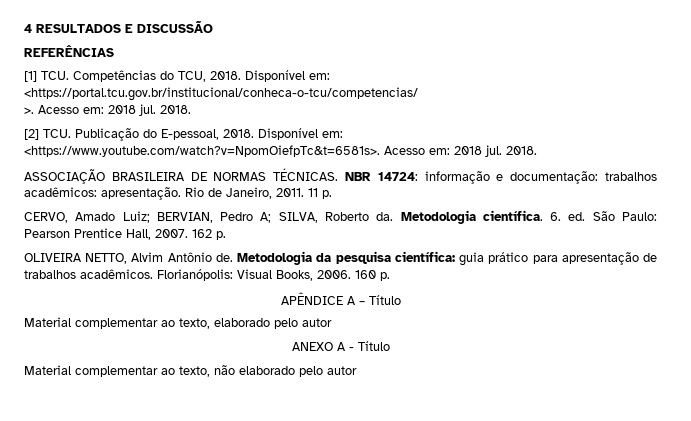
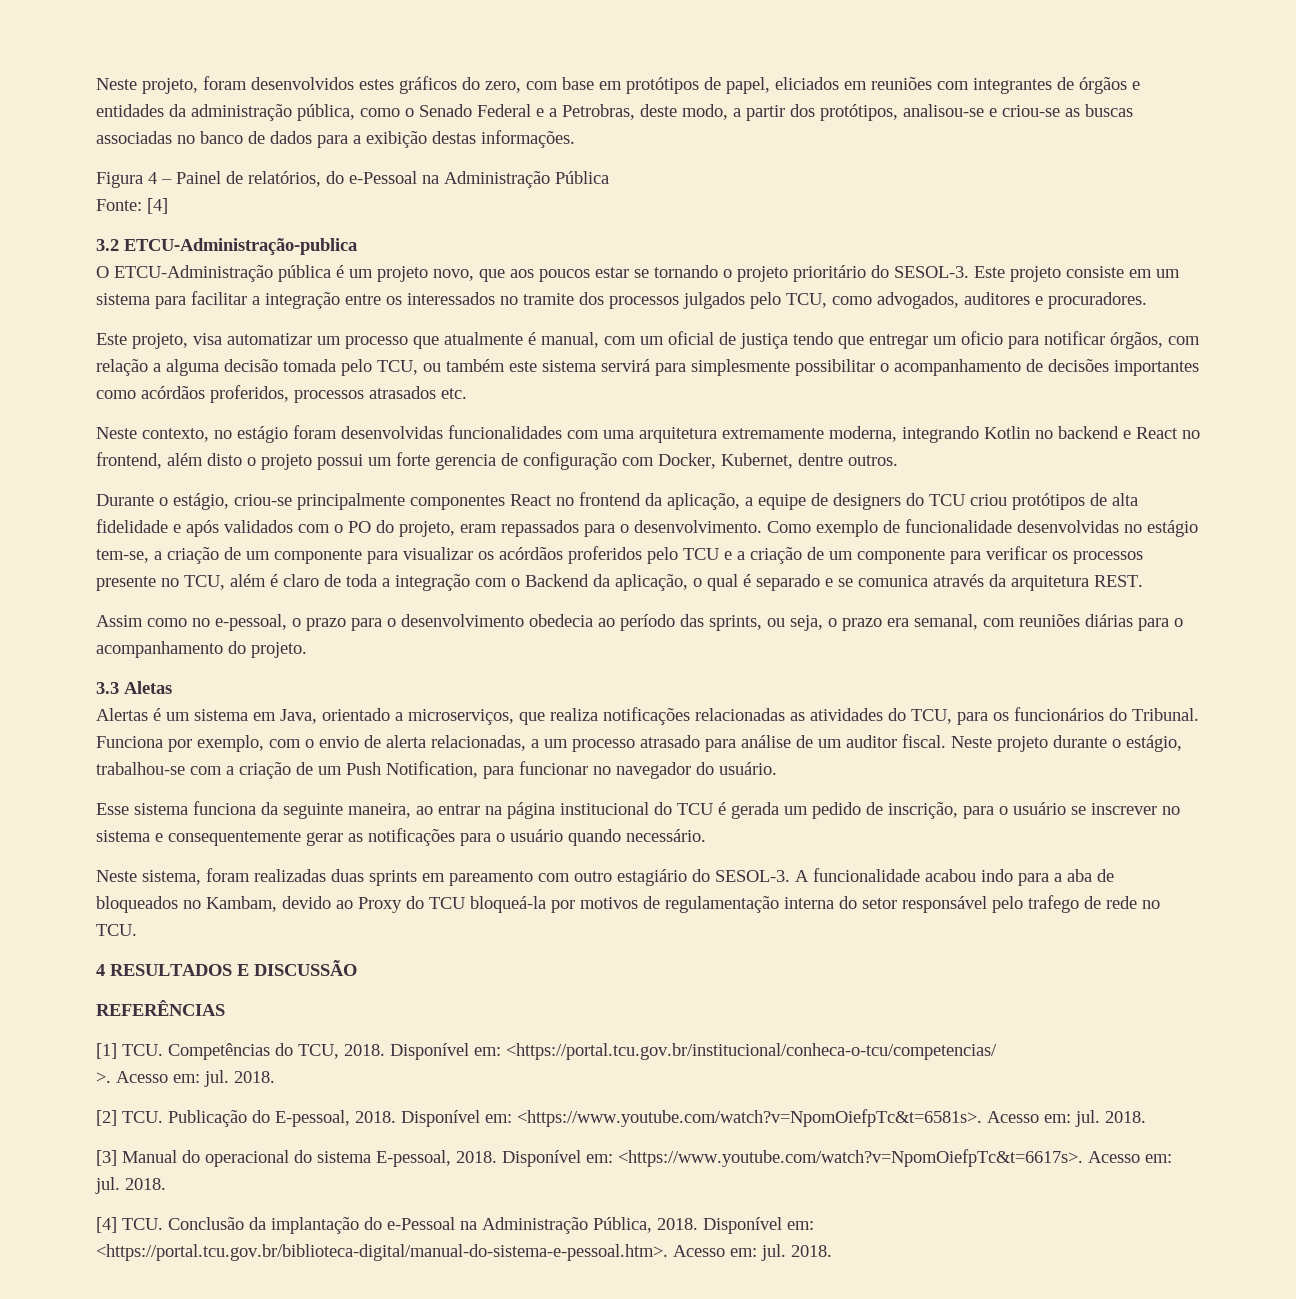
+ Neste projeto, foram desenvolvidos estes gráficos do zero, com base em protótipos de papel, eliciados em reuniões com integrantes de órgãos e entidades da administração pública, como o Senado Federal e a Petrobras, deste modo, a partir dos protótipos, analisou-se e criou-se as buscas associadas no banco de dados para a exibição destas informações.
+ Figura 4 – Painel de relatórios, do e-Pessoal na Administração Pública
+ Fonte: [4]
+ 3.2 ETCU-Administração-publica
+ O ETCU-Administração pública é um projeto novo, que aos poucos estar se tornando o projeto prioritário do SESOL-3. Este projeto consiste em um sistema para facilitar a integração entre os interessados no tramite dos processos julgados pelo TCU, como advogados, auditores e procuradores.
+ Este projeto, visa automatizar um processo que atualmente é manual, com um oficial de justiça tendo que entregar um oficio para notificar órgãos, com relação a alguma decisão tomada pelo TCU, ou também este sistema servirá para simplesmente possibilitar o acompanhamento de decisões importantes como acórdãos proferidos, processos atrasados etc.
+ Neste contexto, no estágio foram desenvolvidas funcionalidades com uma arquitetura extremamente moderna, integrando Kotlin no backend e React no frontend, além disto o projeto possui um forte gerencia de configuração com Docker, Kubernet, dentre outros.
+ Durante o estágio, criou-se principalmente componentes React no frontend da aplicação, a equipe de designers do TCU criou protótipos de alta fidelidade e após validados com o PO do projeto, eram repassados para o desenvolvimento. Como exemplo de funcionalidade desenvolvidas no estágio tem-se, a criação de um componente para visualizar os acórdãos proferidos pelo TCU e a criação de um componente para verificar os processos presente no TCU, além é claro de toda a integração com o Backend da aplicação, o qual é separado e se comunica através da arquitetura REST.
+ Assim como no e-pessoal, o prazo para o desenvolvimento obedecia ao período das sprints, ou seja, o prazo era semanal, com reuniões diárias para o acompanhamento do projeto.
+ 3.3 Aletas
+ Alertas é um sistema em Java, orientado a microserviços, que realiza notificações relacionadas as atividades do TCU, para os funcionários do Tribunal. Funciona por exemplo, com o envio de alerta relacionadas, a um processo atrasado para análise de um auditor fiscal. Neste projeto durante o estágio, trabalhou-se com a criação de um Push Notification, para funcionar no navegador do usuário.
+ Esse sistema funciona da seguinte maneira, ao entrar na página institucional do TCU é gerada um pedido de inscrição, para o usuário se inscrever no sistema e consequentemente gerar as notificações para o usuário quando necessário.
+ Neste sistema, foram realizadas duas sprints em pareamento com outro estagiário do SESOL-3. A funcionalidade acabou indo para a aba de bloqueados no Kambam, devido ao Proxy do TCU bloqueá-la por motivos de regulamentação interna do setor responsável pelo trafego de rede no TCU.
- >. Acesso em: 2018 jul.
+ >. Acesso em: jul.
- Disponível em: <https://www.youtube.com/watch?v=NpomOiefpTc&t=6581s>. Acesso em: 2018 jul. 2018.
- ASSOCIAÇÃO BRASILEIRA DE NORMAS TÉCNICAS. NBR 14724: informação e documentação: trabalhos acadêmicos: apresentação. Rio de Janeiro, 2011. 11 p.
- CERVO, Amado Luiz; BERVIAN, Pedro A; SILVA, Roberto da. Metodologia científica. 6. ed. São Paulo: Pearson Prentice Hall, 2007. 162 p.
- OLIVEIRA NETTO, Alvim Antônio de. Metodologia da pesquisa científica: guia prático para apresentação de trabalhos acadêmicos. Florianópolis: Visual Books, 2006. 160 p.
- APÊNDICE A – Título
- Material complementar ao texto, elaborado pelo autor
- ANEXO A - Título
- Material complementar ao texto, não elaborado pelo autor
+ Disponível em: <https://www.youtube.com/watch?v=NpomOiefpTc&t=6581s>. Acesso em: jul. 2018.
+ [3] Manual do operacional do sistema E-pessoal, 2018. Disponível em: <https://www.youtube.com/watch?v=NpomOiefpTc&t=6617s>. Acesso em: jul. 2018.
+ [4] TCU. Conclusão da implantação do e-Pessoal na Administração Pública, 2018. Disponível em: <https://portal.tcu.gov.br/biblioteca-digital/manual-do-sistema-e-pessoal.htm>. Acesso em: jul. 2018.

